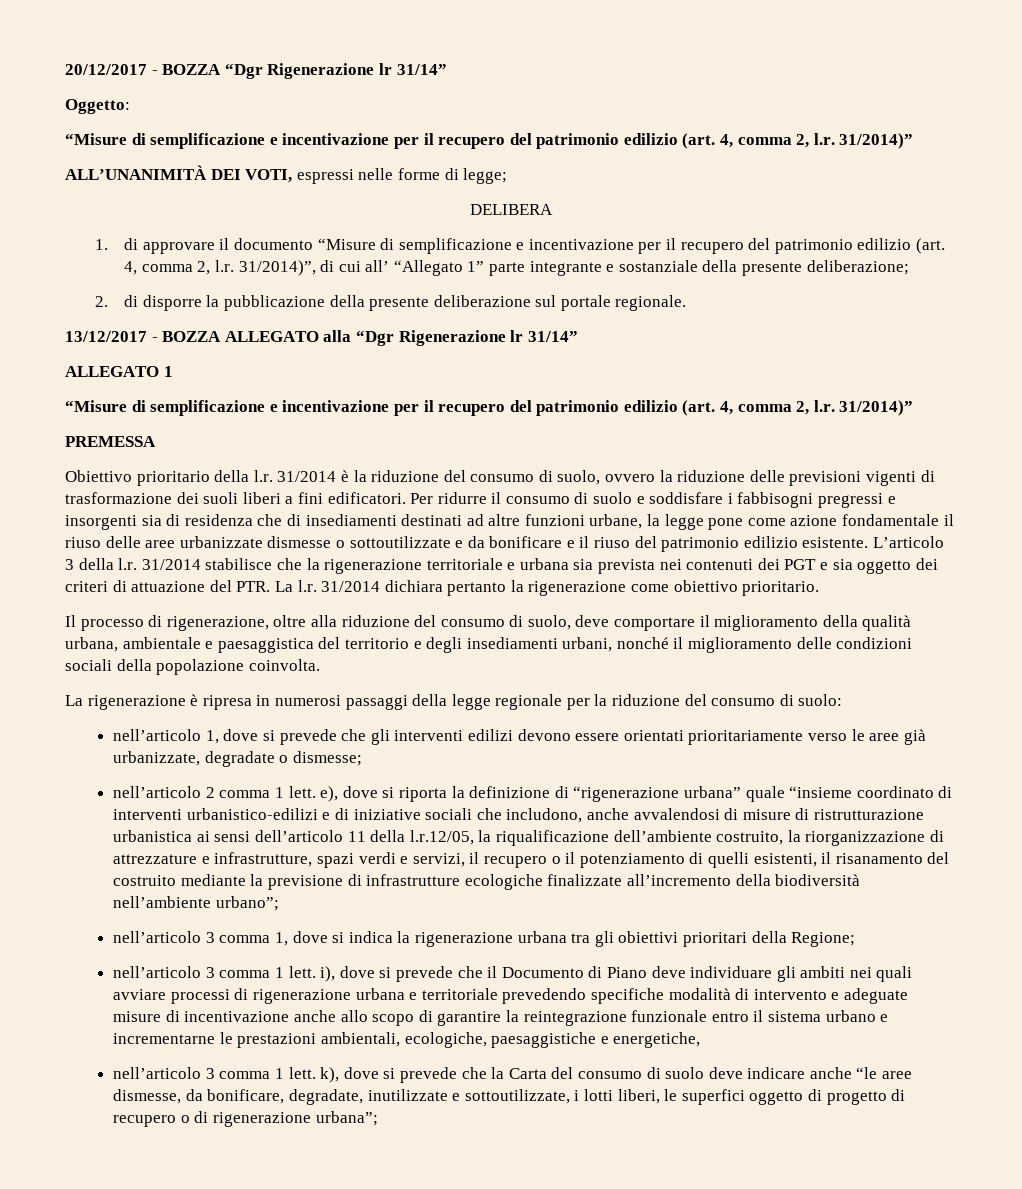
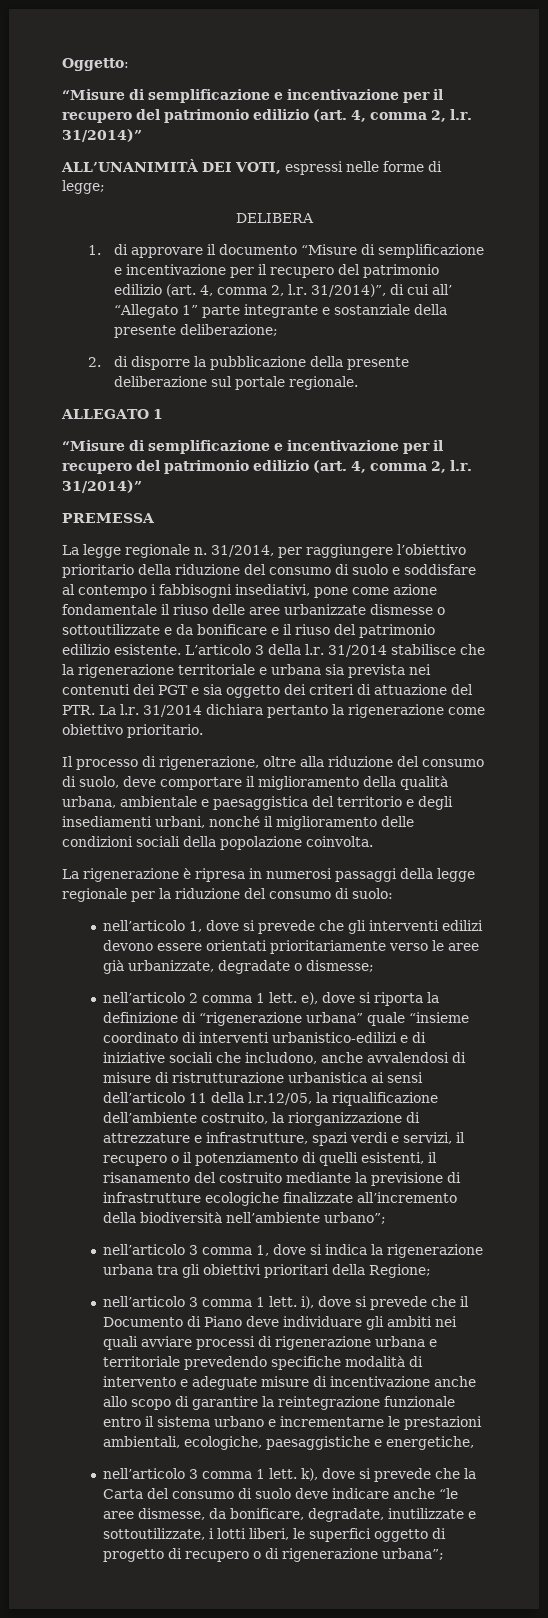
- 20/12/2017 - BOZZA “Dgr Rigenerazione lr 31/14”
- 13/12/2017 - BOZZA ALLEGATO alla “Dgr Rigenerazione lr 31/14”
- Obiettivo prioritario della l.r. 31/2014 è la riduzione del consumo di suolo, ovvero la riduzione delle previsioni vigenti di trasformazione dei suoli liberi a fini edificatori. Per ridurre il consumo di suolo e soddisfare i fabbisogni pregressi e insorgenti sia di residenza che di insediamenti destinati ad altre funzioni urbane, la legge pone come azione fondamentale il riuso delle aree urbanizzate dismesse o sottoutilizzate e da bonificare e il riuso del patrimonio edilizio esistente.
+ La legge regionale n. 31/2014, per raggiungere l’obiettivo prioritario della riduzione del consumo di suolo e soddisfare al contempo i fabbisogni insediativi, pone come azione fondamentale il riuso delle aree urbanizzate dismesse o sottoutilizzate e da bonificare e il riuso del patrimonio edilizio esistente.

